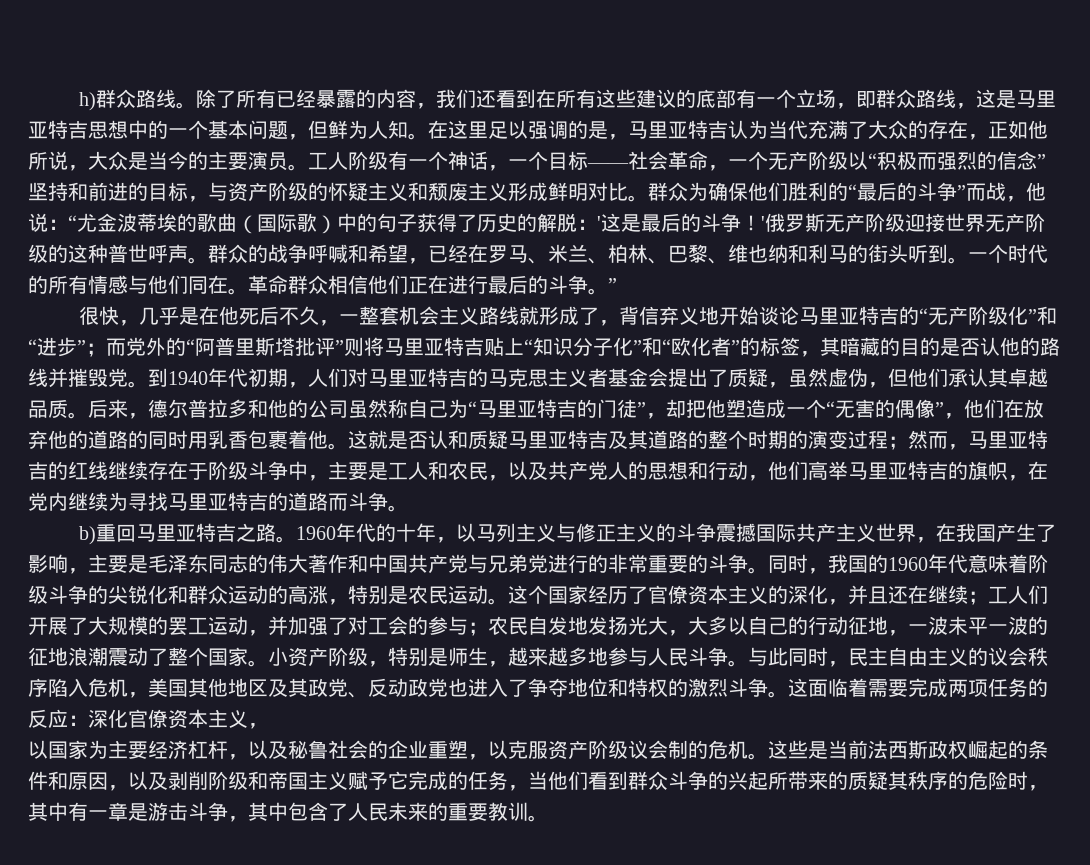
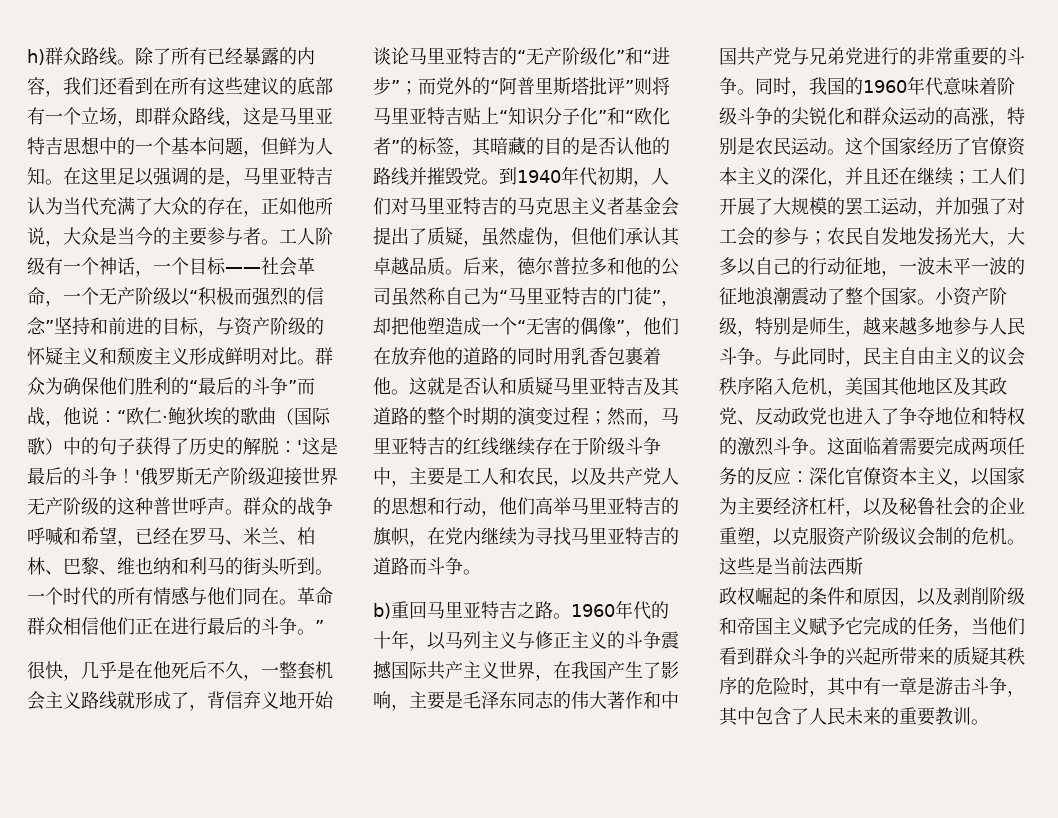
- 在这里足以强调的是，马里亚特吉认为当代充满了大众的存在，正如他所说，大众是当今的主要演员。
+ 在这里足以强调的是，马里亚特吉认为当代充满了大众的存在，正如他所说，大众是当今的主要参与者。
- 群众为确保他们胜利的“最后的斗争”而战，他说：“尤金波蒂埃的歌曲（国际歌）中的句子获得了历史的解脱：'这是最后的斗争！
+ 群众为确保他们胜利的“最后的斗争”而战，他说：“欧仁·鲍狄埃的歌曲（国际歌）中的句子获得了历史的解脱：'这是最后的斗争！
- 这面临着需要完成两项任务的反应：深化官僚资本主义，
- 以国家为主要经济杠杆，以及秘鲁社会的企业重塑，以克服资产阶级议会制的危机。
+ 这面临着需要完成两项任务的反应：深化官僚资本主义，以国家为主要经济杠杆，以及秘鲁社会的企业重塑，以克服资产阶级议会制的危机。
- 这些是当前法西斯政权崛起的条件和原因，以及剥削阶级和帝国主义赋予它完成的任务，当他们看到群众斗争的兴起所带来的质疑其秩序的危险时，其中有一章是游击斗争，其中包含了人民未来的重要教训。
+ 这些是当前法西斯
+ 政权崛起的条件和原因，以及剥削阶级和帝国主义赋予它完成的任务，当他们看到群众斗争的兴起所带来的质疑其秩序的危险时，其中有一章是游击斗争，其中包含了人民未来的重要教训。

